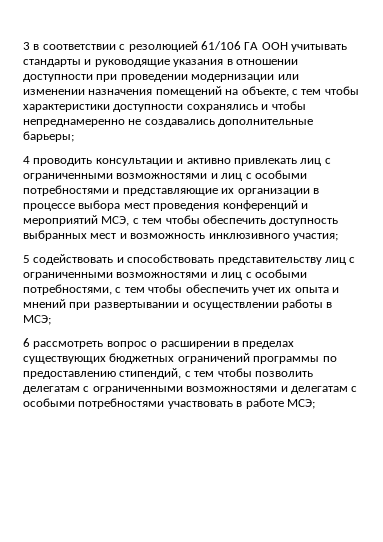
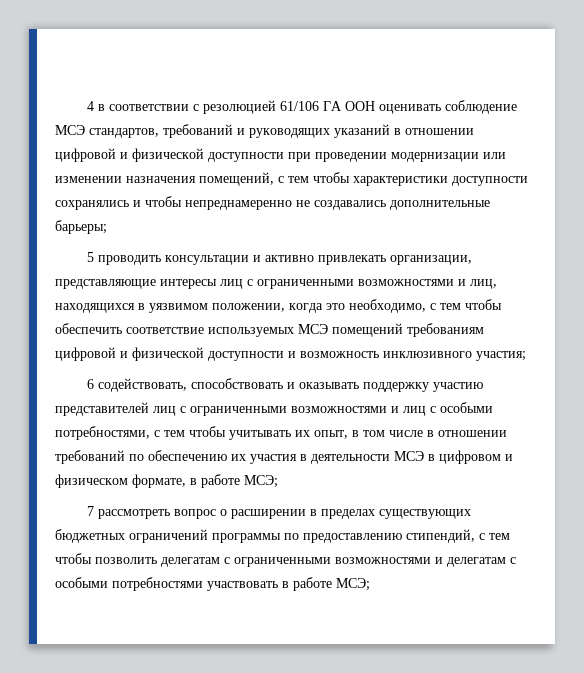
- 3 в соответствии с резолюцией 61/106 ГА ООН учитывать стандарты и руководящие указания в отношении доступности при проведении модернизации или изменении назначения помещений на объекте, с тем чтобы характеристики доступности сохранялись и чтобы непреднамеренно не создавались дополнительные барьеры;
+ 4 в соответствии с резолюцией 61/106 ГА ООН оценивать соблюдение МСЭ стандартов, требований и руководящих указаний в отношении цифровой и физической доступности при проведении модернизации или изменении назначения помещений, с тем чтобы характеристики доступности сохранялись и чтобы непреднамеренно не создавались дополнительные барьеры;
- 4 проводить консультации и активно привлекать лиц с ограниченными возможностями и лиц с особыми потребностями и представляющие их организации в процессе выбора мест проведения конференций и мероприятий МСЭ, с тем чтобы обеспечить доступность выбранных мест и возможность инклюзивного участия;
- 5 содействовать и способствовать представительству лиц с ограниченными возможностями и лиц с особыми потребностями, с тем чтобы обеспечить учет их опыта и мнений при развертывании и осуществлении работы в МСЭ;
+ 5 проводить консультации и активно привлекать организации, представляющие интересы лиц с ограниченными возможностями и лиц, находящихся в уязвимом положении, когда это необходимо, с тем чтобы обеспечить соответствие используемых МСЭ помещений требованиям цифровой и физической доступности и возможность инклюзивного участия;
+ 6 содействовать, способствовать и оказывать поддержку участию представителей лиц с ограниченными возможностями и лиц с особыми потребностями, с тем чтобы учитывать их опыт, в том числе в отношении требований по обеспечению их участия в деятельности МСЭ в цифровом и физическом формате, в работе МСЭ;
- 6 рассмотреть вопрос о расширении в пределах существующих бюджетных ограничений программы по предоставлению стипендий, с тем чтобы позволить делегатам с ограниченными возможностями и делегатам с особыми потребностями участвовать в работе МСЭ;
+ 7 рассмотреть вопрос о расширении в пределах существующих бюджетных ограничений программы по предоставлению стипендий, с тем чтобы позволить делегатам с ограниченными возможностями и делегатам с особыми потребностями участвовать в работе МСЭ;

